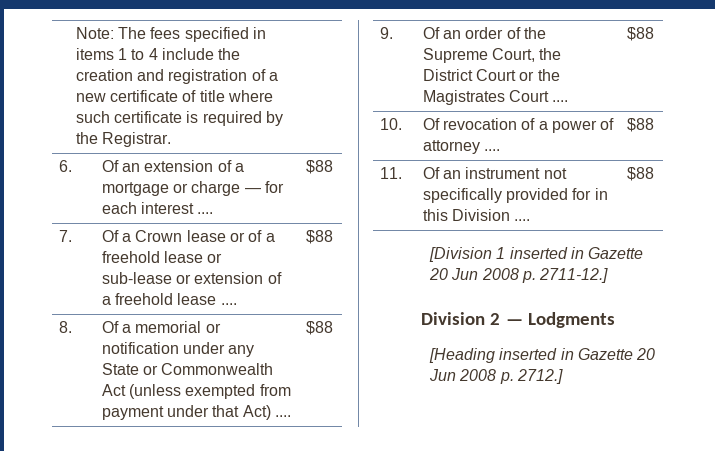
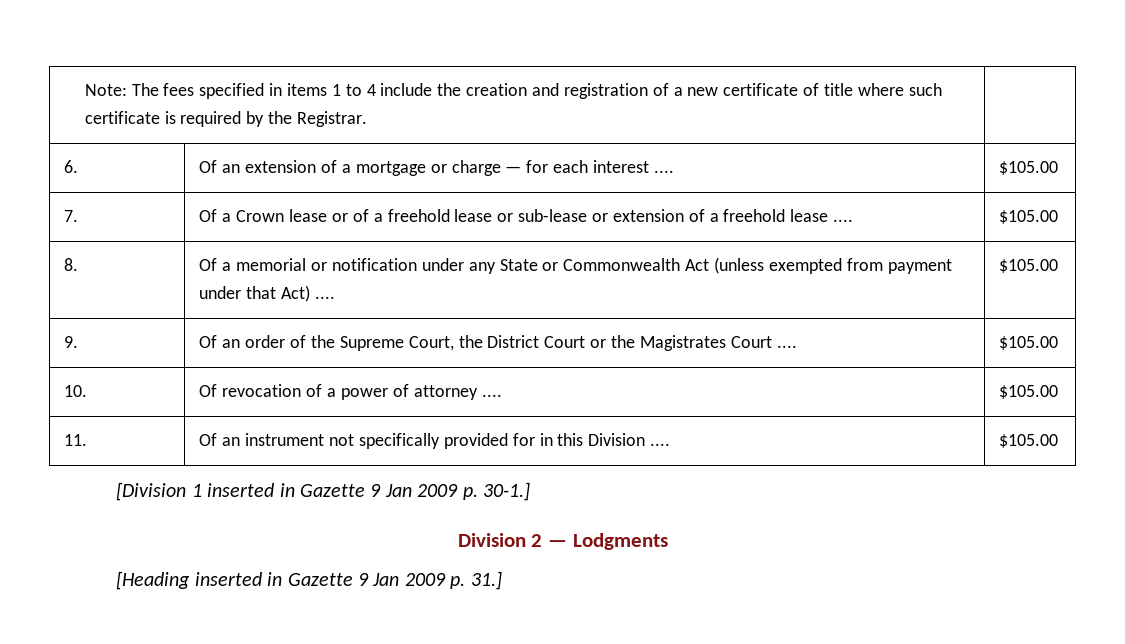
- 6. | Of an extension of a mortgage or charge — for each interest .... | $88
+ 6. | Of an extension of a mortgage or charge — for each interest .... | $105.00
- 7. | Of a Crown lease or of a freehold lease or sub-lease or extension of a freehold lease .... | $88
+ 7. | Of a Crown lease or of a freehold lease or sub-lease or extension of a freehold lease .... | $105.00
- 8. | Of a memorial or notification under any State or Commonwealth Act (unless exempted from payment under that Act) .... | $88
+ 8. | Of a memorial or notification under any State or Commonwealth Act (unless exempted from payment under that Act) .... | $105.00
- 9. | Of an order of the Supreme Court, the District Court or the Magistrates Court .... | $88
+ 9. | Of an order of the Supreme Court, the District Court or the Magistrates Court .... | $105.00
- 10. | Of revocation of a power of attorney .... | $88
+ 10. | Of revocation of a power of attorney .... | $105.00
- 11. | Of an instrument not specifically provided for in this Division .... | $88
+ 11. | Of an instrument not specifically provided for in this Division .... | $105.00
- [Division 1 inserted in Gazette 20 Jun 2008 p. 2711-12.]
+ [Division 1 inserted in Gazette 9 Jan 2009 p. 30-1.]
- [Heading inserted in Gazette 20 Jun 2008 p. 2712.]
+ [Heading inserted in Gazette 9 Jan 2009 p. 31.]

